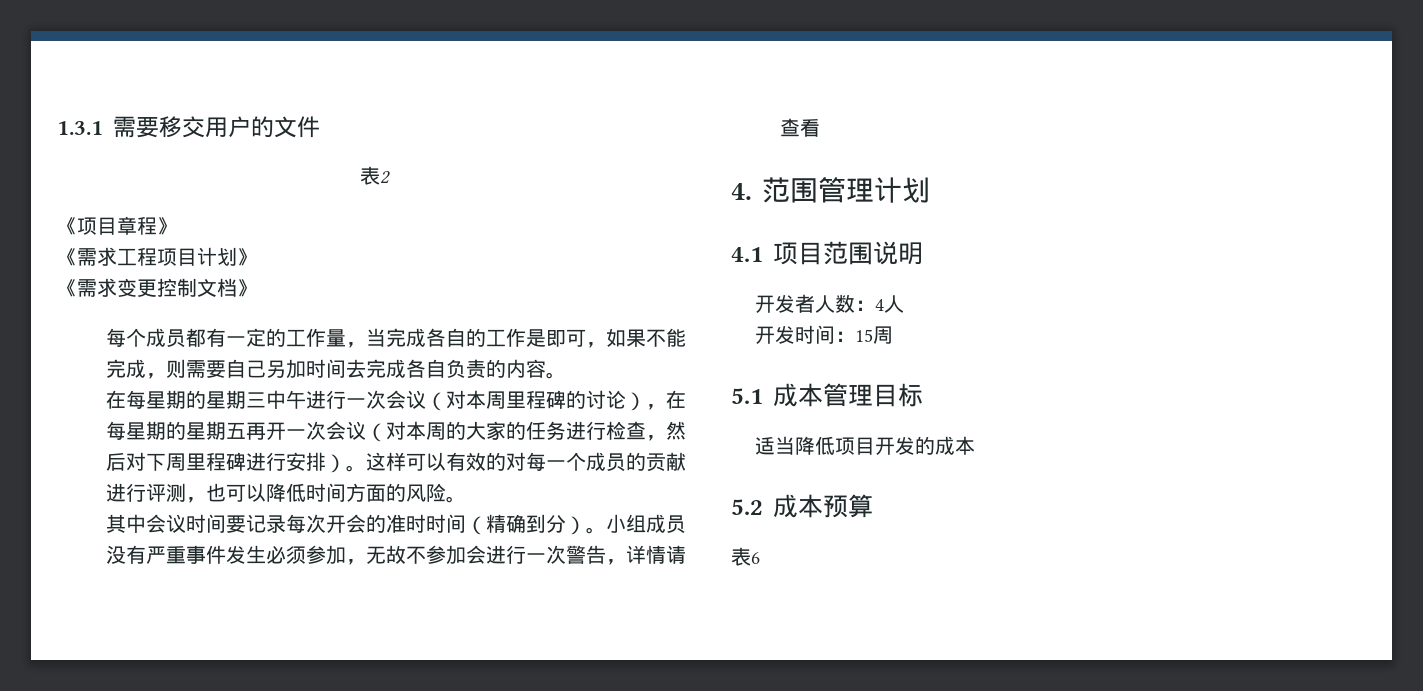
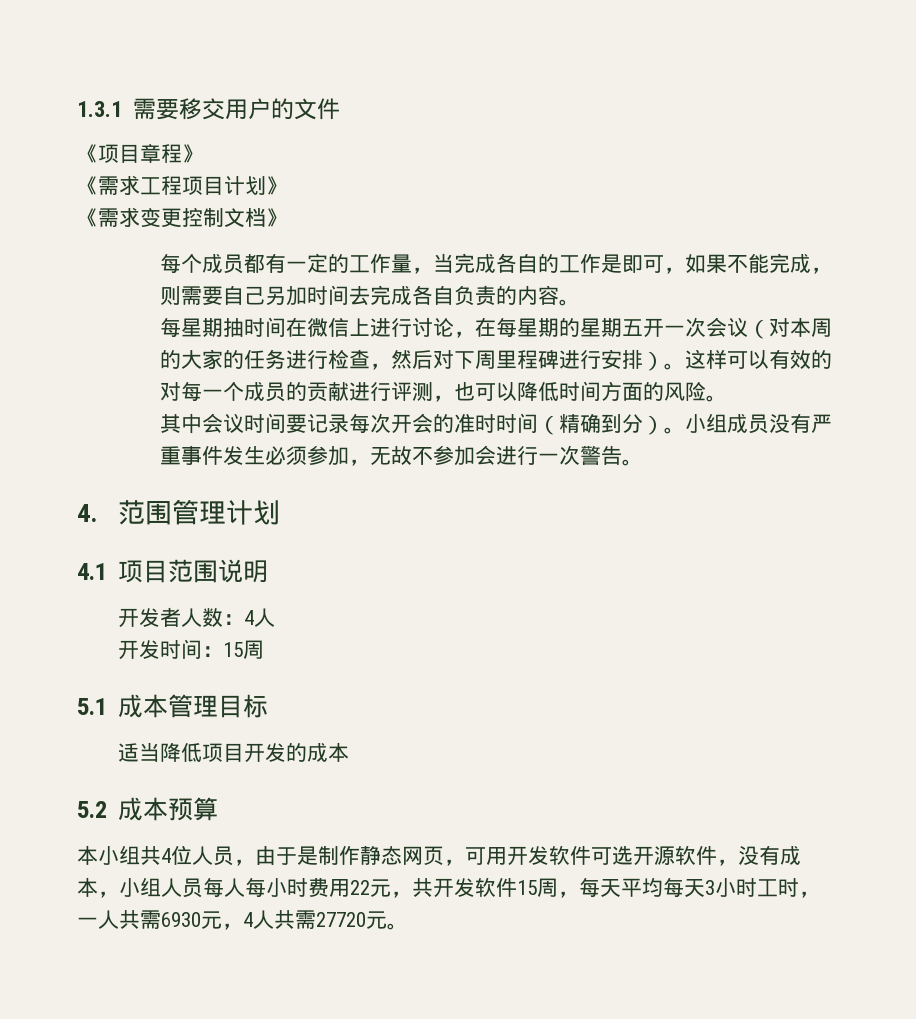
- 表2
- 在每星期的星期三中午进行一次会议（对本周里程碑的讨论），在每星期的星期五再开一次会议（对本周的大家的任务进行检查，然后对下周里程碑进行安排）。
+ 每星期抽时间在微信上进行讨论，在每星期的星期五开一次会议（对本周的大家的任务进行检查，然后对下周里程碑进行安排）。
- 小组成员没有严重事件发生必须参加，无故不参加会进行一次警告，详情请查看
+ 小组成员没有严重事件发生必须参加，无故不参加会进行一次警告。
- 表6
+ 本小组共4位人员，由于是制作静态网页，可用开发软件可选开源软件，没有成本，小组人员每人每小时费用22元，共开发软件15周，每天平均每天3小时工时，一人共需6930元，4人共需27720元。

